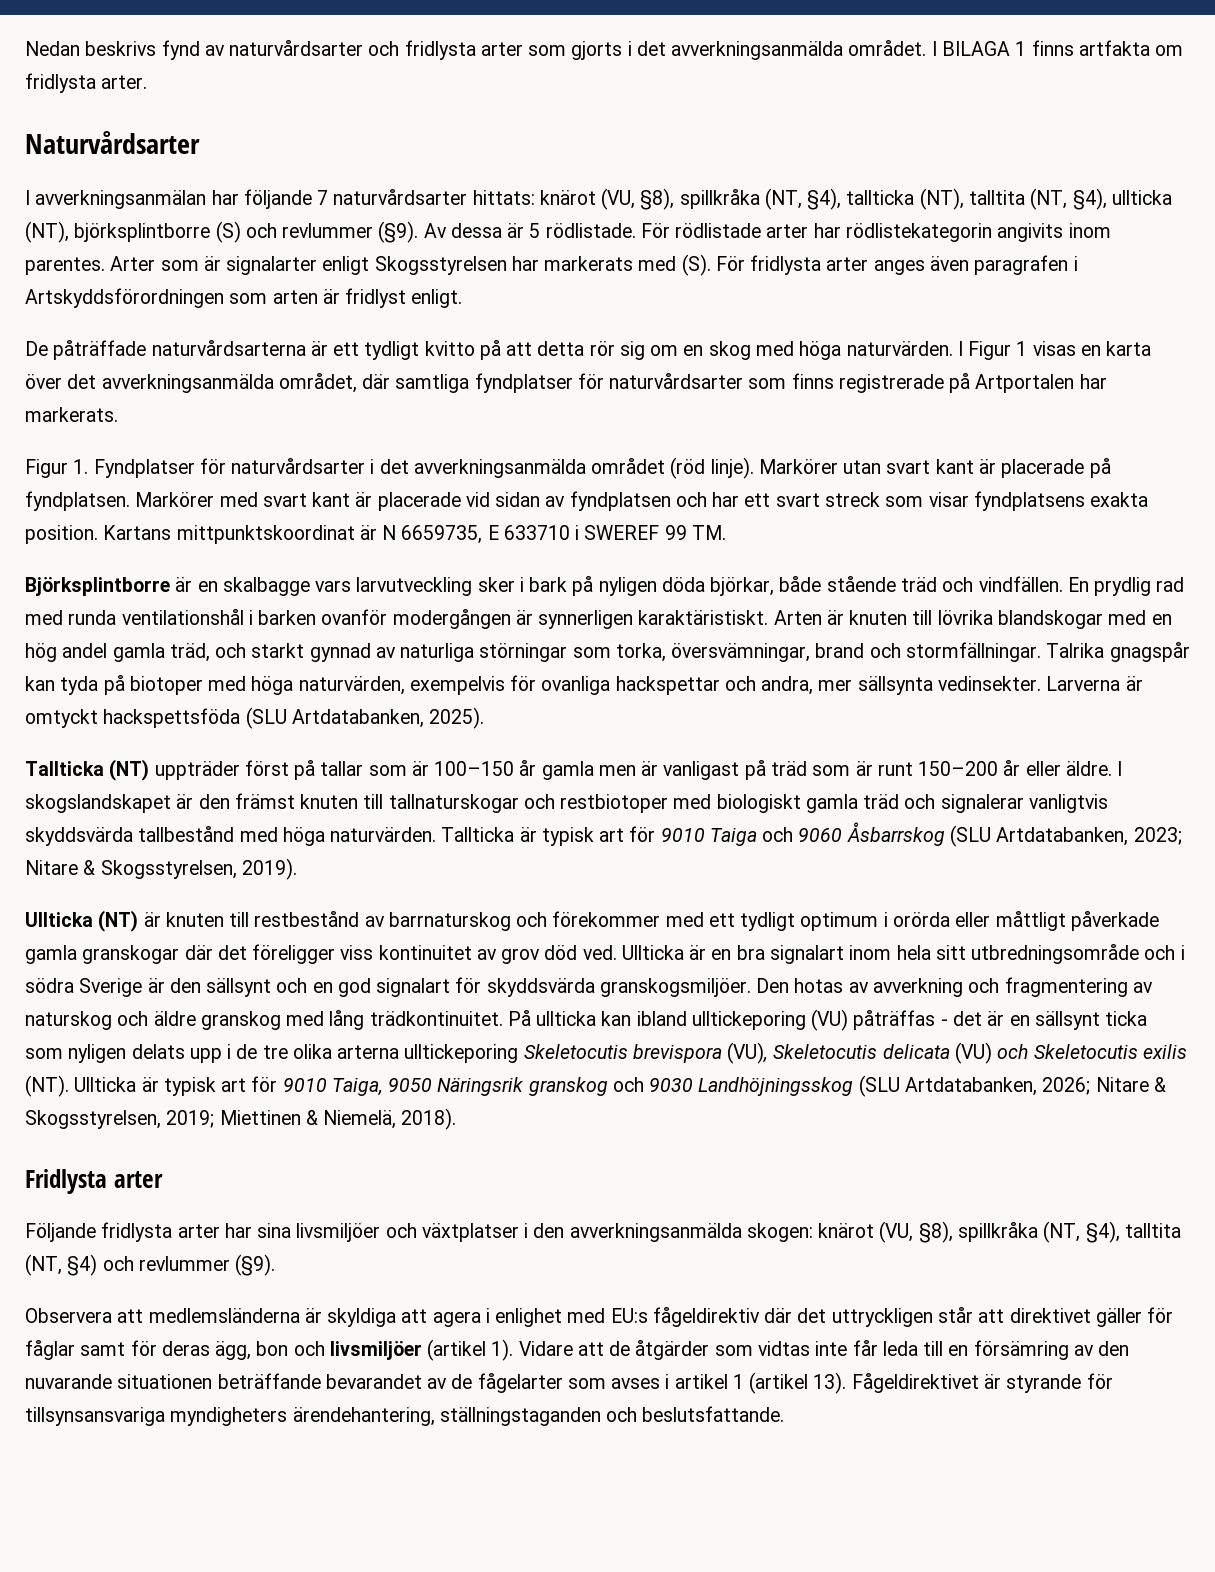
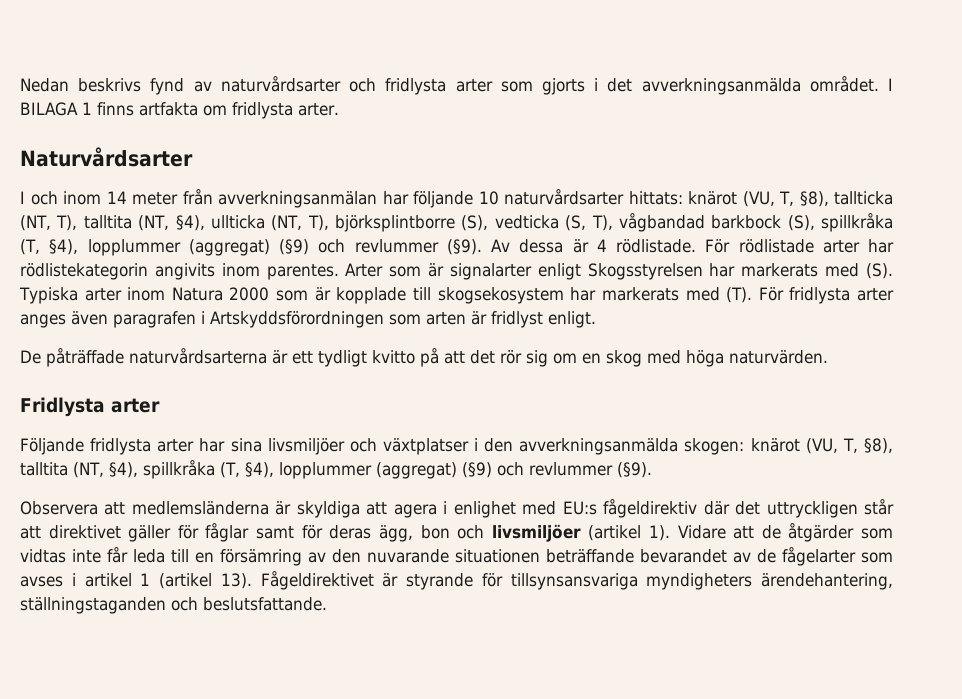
- I avverkningsanmälan har följande 7 naturvårdsarter hittats: knärot (VU, §8), spillkråka (NT, §4), tallticka (NT), talltita (NT, §4), ullticka (NT), björksplintborre (S) och revlummer (§9).
+ I och inom 14 meter från avverkningsanmälan har följande 10 naturvårdsarter hittats: knärot (VU, T, §8), tallticka (NT, T), talltita (NT, §4), ullticka (NT, T), björksplintborre (S), vedticka (S, T), vågbandad barkbock (S), spillkråka (T, §4), lopplummer (aggregat) (§9) och revlummer (§9).
- Av dessa är 5 rödlistade.
+ Av dessa är 4 rödlistade.
- Arter som är signalarter enligt Skogsstyrelsen har markerats med (S). För fridlysta arter anges även paragrafen i Artskyddsförordningen som arten är fridlyst enligt.
+ Arter som är signalarter enligt Skogsstyrelsen har markerats med (S). Typiska arter inom Natura 2000 som är kopplade till skogsekosystem har markerats med (T). För fridlysta arter anges även paragrafen i Artskyddsförordningen som arten är fridlyst enligt.
- De påträffade naturvårdsarterna är ett tydligt kvitto på att detta rör sig om en skog med höga naturvärden. I Figur 1 visas en karta över det avverkningsanmälda området, där samtliga fyndplatser för naturvårdsarter som finns registrerade på Artportalen har markerats.
- Figur 1. Fyndplatser för naturvårdsarter i det avverkningsanmälda området (röd linje). Markörer utan svart kant är placerade på fyndplatsen. Markörer med svart kant är placerade vid sidan av fyndplatsen och har ett svart streck som visar fyndplatsens exakta position. Kartans mittpunktskoordinat är N 6659735, E 633710 i SWEREF 99 TM.
- Björksplintborre är en skalbagge vars larvutveckling sker i bark på nyligen döda björkar, både stående träd och vindfällen. En prydlig rad med runda ventilationshål i barken ovanför modergången är synnerligen karaktäristiskt. Arten är knuten till lövrika blandskogar med en hög andel gamla träd, och starkt gynnad av naturliga störningar som torka, översvämningar, brand och stormfällningar. Talrika gnagspår kan tyda på biotoper med höga naturvärden, exempelvis för ovanliga hackspettar och andra, mer sällsynta vedinsekter. Larverna är omtyckt hackspettsföda (SLU Artdatabanken, 2025).
- Tallticka (NT) uppträder först på tallar som är 100–150 år gamla men är vanligast på träd som är runt 150–200 år eller äldre. I skogslandskapet är den främst knuten till tallnaturskogar och restbiotoper med biologiskt gamla träd och signalerar vanligtvis skyddsvärda tallbestånd med höga naturvärden. Tallticka är typisk art för 9010 Taiga och 9060 Åsbarrskog (SLU Artdatabanken, 2023; Nitare & Skogsstyrelsen, 2019).
- Ullticka (NT) är knuten till restbestånd av barrnaturskog och förekommer med ett tydligt optimum i orörda eller måttligt påverkade gamla granskogar där det föreligger viss kontinuitet av grov död ved. Ullticka är en bra signalart inom hela sitt utbredningsområde och i södra Sverige är den sällsynt och en god signalart för skyddsvärda granskogsmiljöer. Den hotas av avverkning och fragmentering av naturskog och äldre granskog med lång trädkontinuitet. På ullticka kan ibland ulltickeporing (VU) påträffas - det är en sällsynt ticka som nyligen delats upp i de tre olika arterna ulltickeporing Skeletocutis brevispora (VU), Skeletocutis delicata (VU) och Skeletocutis exilis (NT). Ullticka är typisk art för 9010 Taiga, 9050 Näringsrik granskog och 9030 Landhöjningsskog (SLU Artdatabanken, 2026; Nitare & Skogsstyrelsen, 2019; Miettinen & Niemelä, 2018).
+ De påträffade naturvårdsarterna är ett tydligt kvitto på att det rör sig om en skog med höga naturvärden.
- Följande fridlysta arter har sina livsmiljöer och växtplatser i den avverkningsanmälda skogen: knärot (VU, §8), spillkråka (NT, §4), talltita (NT, §4) och revlummer (§9).
+ Följande fridlysta arter har sina livsmiljöer och växtplatser i den avverkningsanmälda skogen: knärot (VU, T, §8), talltita (NT, §4), spillkråka (T, §4), lopplummer (aggregat) (§9) och revlummer (§9).

